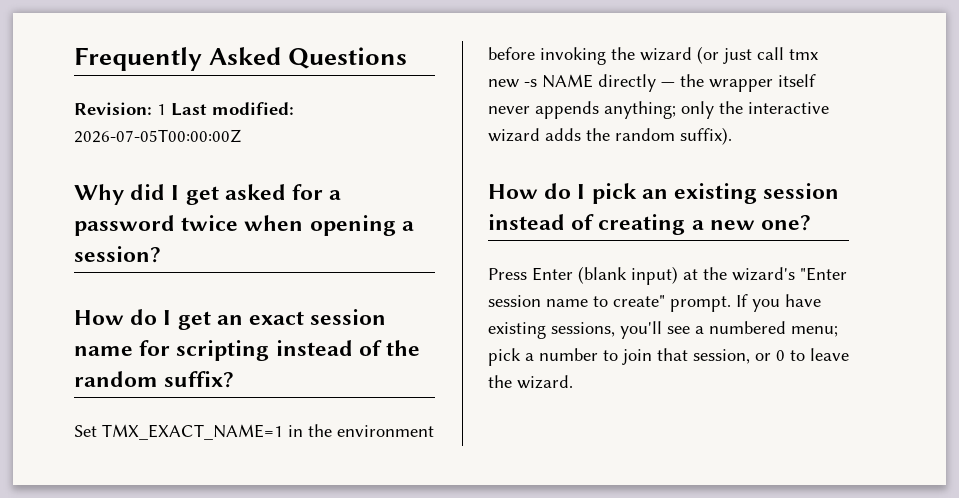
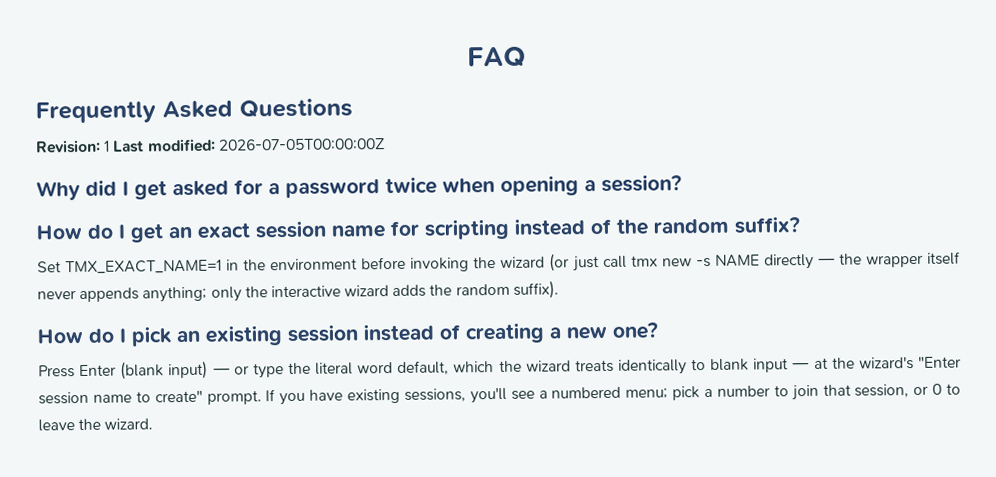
+ FAQ
- Press Enter (blank input) at the wizard's "Enter session name to create" prompt.
+ Press Enter (blank input) — or type the literal word default, which the wizard treats identically to blank input — at the wizard's "Enter session name to create" prompt.

